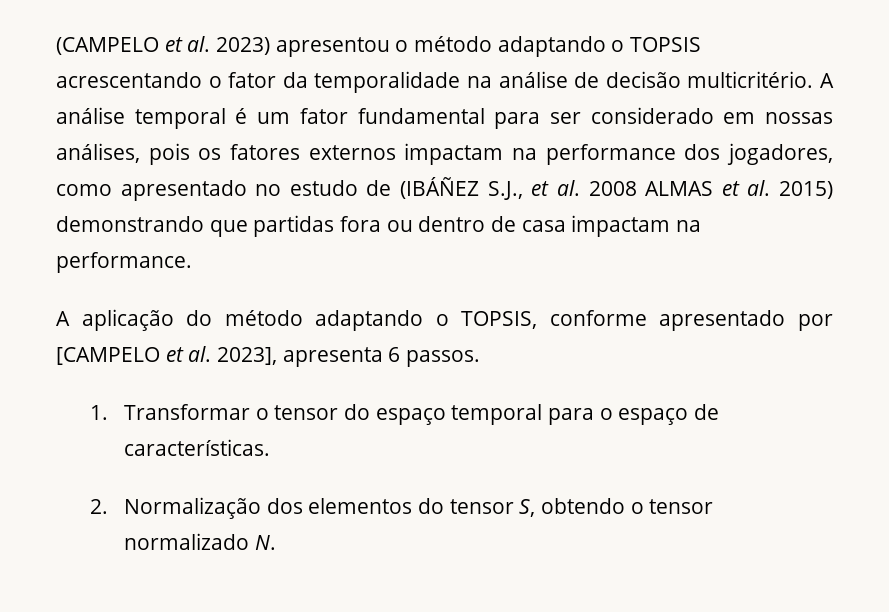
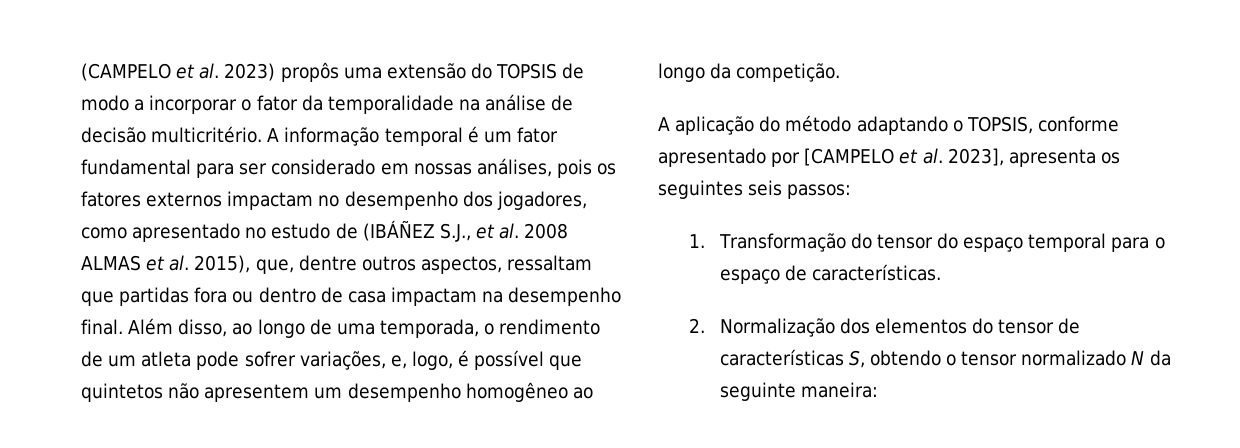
- (CAMPELO et al. 2023) apresentou o método adaptando o TOPSIS acrescentando o fator da temporalidade na análise de decisão multicritério.
+ (CAMPELO et al. 2023) propôs uma extensão do TOPSIS de modo a incorporar o fator da temporalidade na análise de decisão multicritério.
- A análise temporal é um fator fundamental para ser considerado em nossas análises, pois os fatores externos impactam na performance dos jogadores, como apresentado no estudo de (IBÁÑEZ S.J., et al. 2008 ALMAS et al. 2015) demonstrando que partidas fora ou dentro de casa impactam na performance.
+ A informação temporal é um fator fundamental para ser considerado em nossas análises, pois os fatores externos impactam no desempenho dos jogadores, como apresentado no estudo de (IBÁÑEZ S.J., et al. 2008 ALMAS et al. 2015), que, dentre outros aspectos, ressaltam que partidas fora ou dentro de casa impactam na desempenho final. Além disso, ao longo de uma temporada, o rendimento de um atleta pode sofrer variações, e, logo, é possível que quintetos não apresentem um desempenho homogêneo ao longo da competição.
- A aplicação do método adaptando o TOPSIS, conforme apresentado por [CAMPELO et al. 2023], apresenta 6 passos.
+ A aplicação do método adaptando o TOPSIS, conforme apresentado por [CAMPELO et al. 2023], apresenta os seguintes seis passos:
- 1. Transformar o tensor do espaço temporal para o espaço de características.
+ 1. Transformação do tensor do espaço temporal para o espaço de características.
- 2. Normalização dos elementos do tensor S, obtendo o tensor normalizado N.
+ 2. Normalização dos elementos do tensor de características S, obtendo o tensor normalizado N da seguinte maneira:

